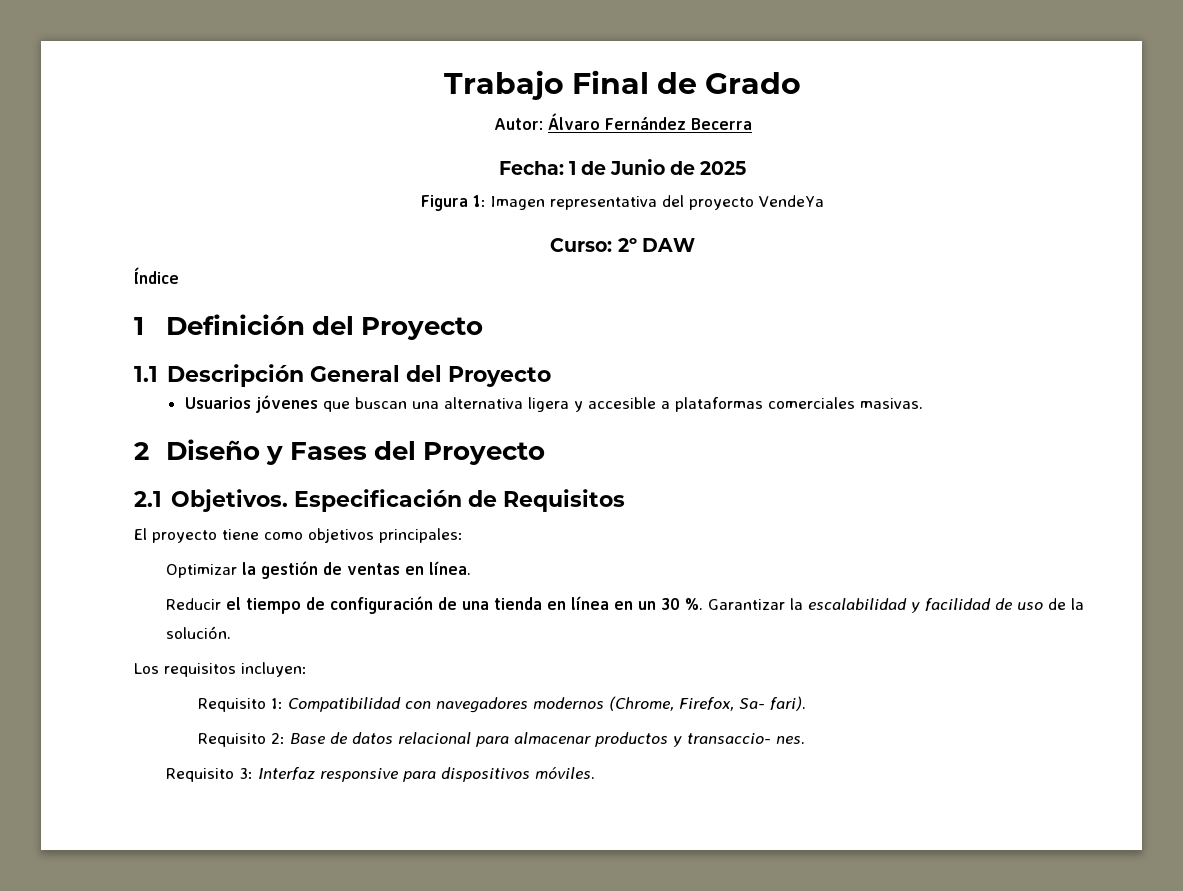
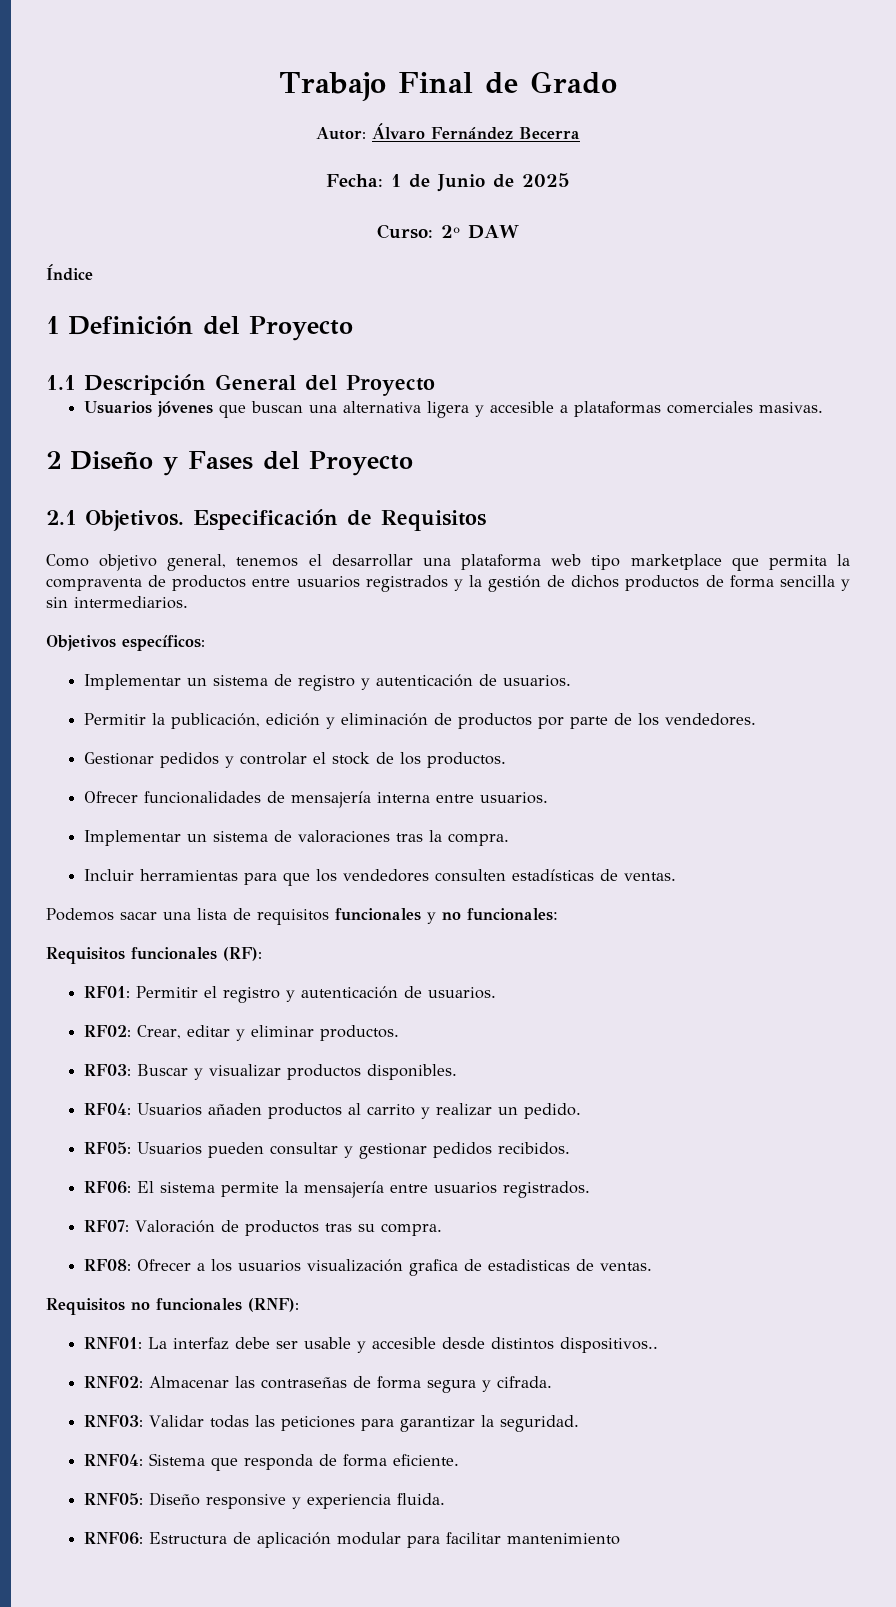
- Figura 1: Imagen representativa del proyecto VendeYa
- El proyecto tiene como objetivos principales:
- Optimizar la gestión de ventas en línea.
- Reducir el tiempo de configuración de una tienda en línea en un 30 %. Garantizar la escalabilidad y facilidad de uso de la solución.
- Los requisitos incluyen:
- Requisito 1: Compatibilidad con navegadores modernos (Chrome, Firefox, Sa- fari).
- Requisito 2: Base de datos relacional para almacenar productos y transaccio- nes.
- Requisito 3: Interfaz responsive para dispositivos móviles.
+ Como objetivo general, tenemos el desarrollar una plataforma web tipo marketplace que permita la compraventa de productos entre usuarios registrados y la gestión de dichos productos de forma sencilla y sin intermediarios.
+ Objetivos específicos:
+ Implementar un sistema de registro y autenticación de usuarios.
+ Permitir la publicación, edición y eliminación de productos por parte de los vendedores.
+ Gestionar pedidos y controlar el stock de los productos.
+ Ofrecer funcionalidades de mensajería interna entre usuarios.
+ Implementar un sistema de valoraciones tras la compra.
+ Incluir herramientas para que los vendedores consulten estadísticas de ventas.
+ Podemos sacar una lista de requisitos funcionales y no funcionales:
+ Requisitos funcionales (RF):
+ RF01: Permitir el registro y autenticación de usuarios.
+ RF02: Crear, editar y eliminar productos.
+ RF03: Buscar y visualizar productos disponibles.
+ RF04: Usuarios añaden productos al carrito y realizar un pedido.
+ RF05: Usuarios pueden consultar y gestionar pedidos recibidos.
+ RF06: El sistema permite la mensajería entre usuarios registrados.
+ RF07: Valoración de productos tras su compra.
+ RF08: Ofrecer a los usuarios visualización grafica de estadisticas de ventas.
+ Requisitos no funcionales (RNF):
+ RNF01: La interfaz debe ser usable y accesible desde distintos dispositivos..
+ RNF02: Almacenar las contraseñas de forma segura y cifrada.
+ RNF03: Validar todas las peticiones para garantizar la seguridad.
+ RNF04: Sistema que responda de forma eficiente.
+ RNF05: Diseño responsive y experiencia fluida.
+ RNF06: Estructura de aplicación modular para facilitar mantenimiento

